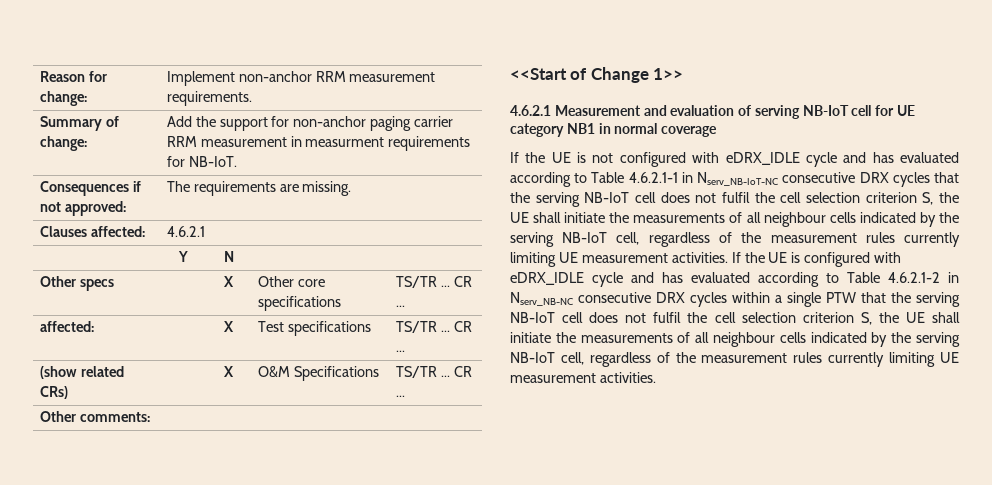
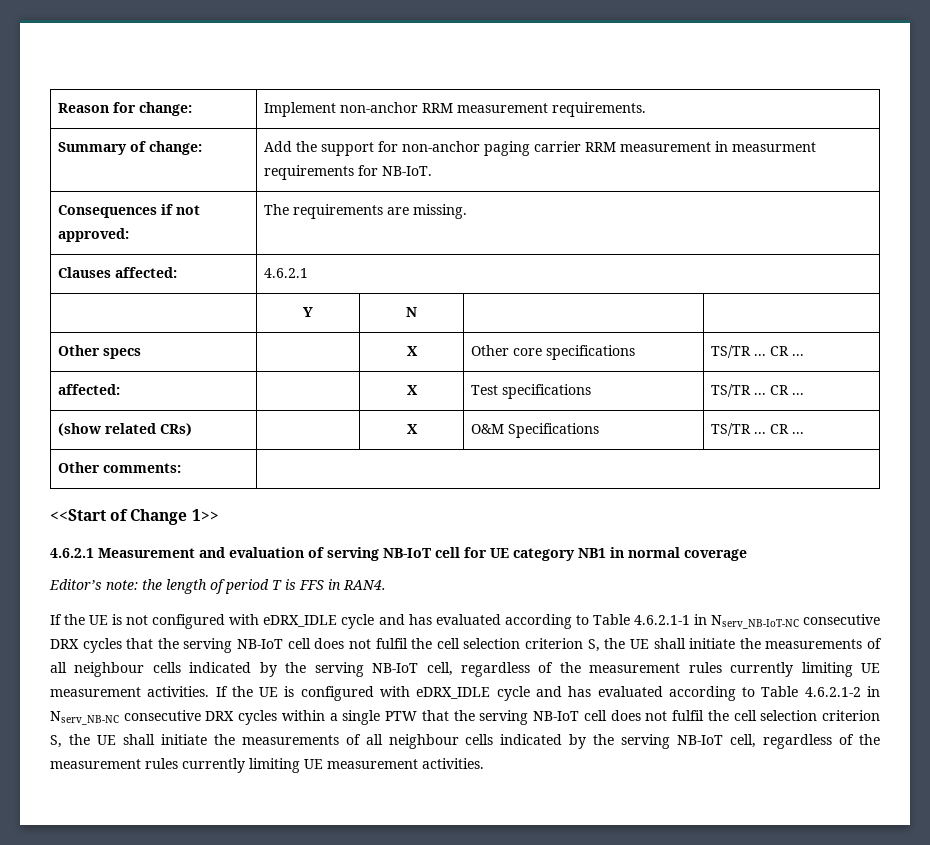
+ Editor’s note: the length of period T is FFS in RAN4.

